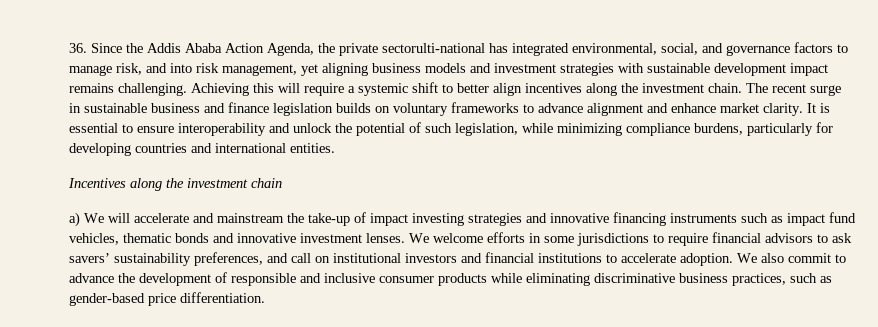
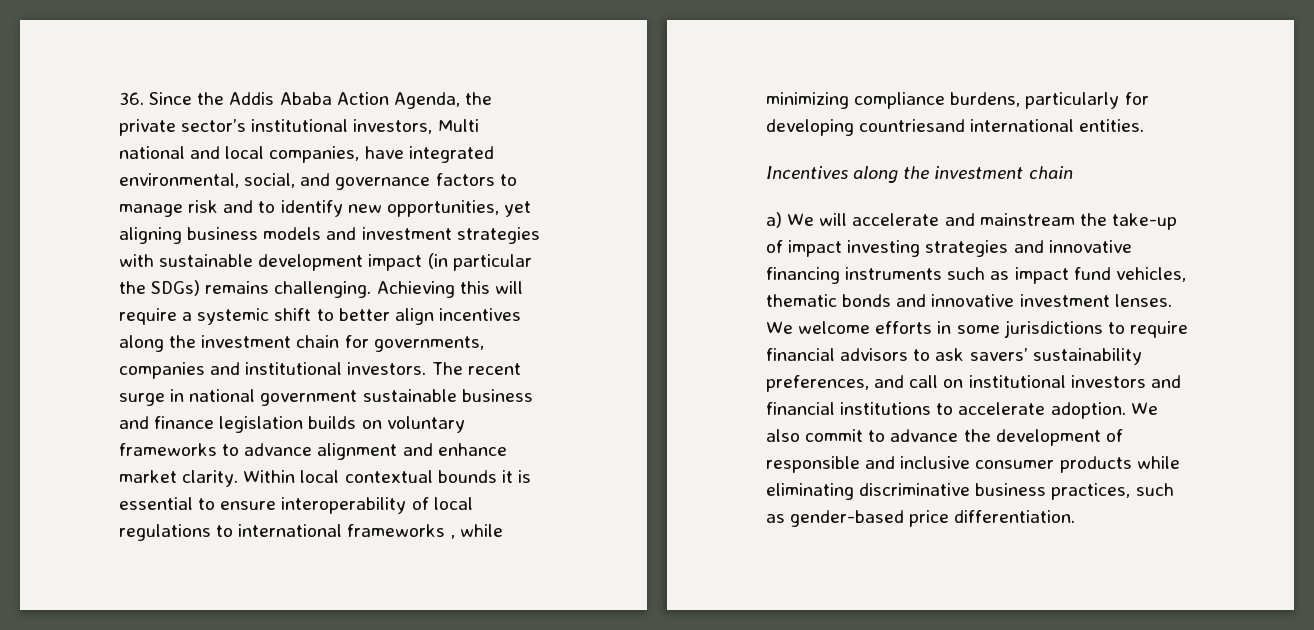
- 36. Since the Addis Ababa Action Agenda, the private sectorulti-national has integrated environmental, social, and governance factors to manage risk, and into risk management, yet aligning business models and investment strategies with sustainable development impact remains challenging.
+ 36. Since the Addis Ababa Action Agenda, the private sector’s institutional investors, Multi national and local companies, have integrated environmental, social, and governance factors to manage risk and to identify new opportunities, yet aligning business models and investment strategies with sustainable development impact (in particular the SDGs) remains challenging.
- Achieving this will require a systemic shift to better align incentives along the investment chain.
+ Achieving this will require a systemic shift to better align incentives along the investment chain for governments, companies and institutional investors.
- The recent surge in sustainable business and finance legislation builds on voluntary frameworks to advance alignment and enhance market clarity.
+ The recent surge in national government sustainable business and finance legislation builds on voluntary frameworks to advance alignment and enhance market clarity.
- It is essential to ensure interoperability and unlock the potential of such legislation, while minimizing compliance burdens, particularly for developing countries and international entities.
+ Within local contextual bounds it is essential to ensure interoperability of local regulations to international frameworks , while minimizing compliance burdens, particularly for developing countriesand international entities.

